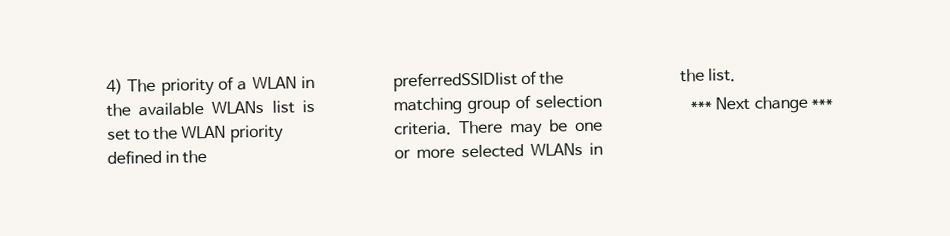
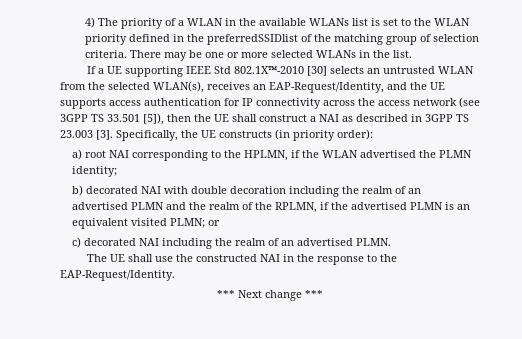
+ If a UE supporting IEEE Std 802.1X™-2010 [30] selects an untrusted WLAN from the selected WLAN(s), receives an EAP-Request/Identity, and the UE supports access authentication for IP connectivity across the access network (see 3GPP TS 33.501 [5]), then the UE shall construct a NAI as described in 3GPP TS 23.003 [3]. Specifically, the UE constructs (in priority order):
+ a) root NAI corresponding to the HPLMN, if the WLAN advertised the PLMN identity;
+ b) decorated NAI with double decoration including the realm of an advertised PLMN and the realm of the RPLMN, if the advertised PLMN is an equivalent visited PLMN; or
+ c) decorated NAI including the realm of an advertised PLMN.
+ The UE shall use the constructed NAI in the response to the EAP-Request/Identity.

